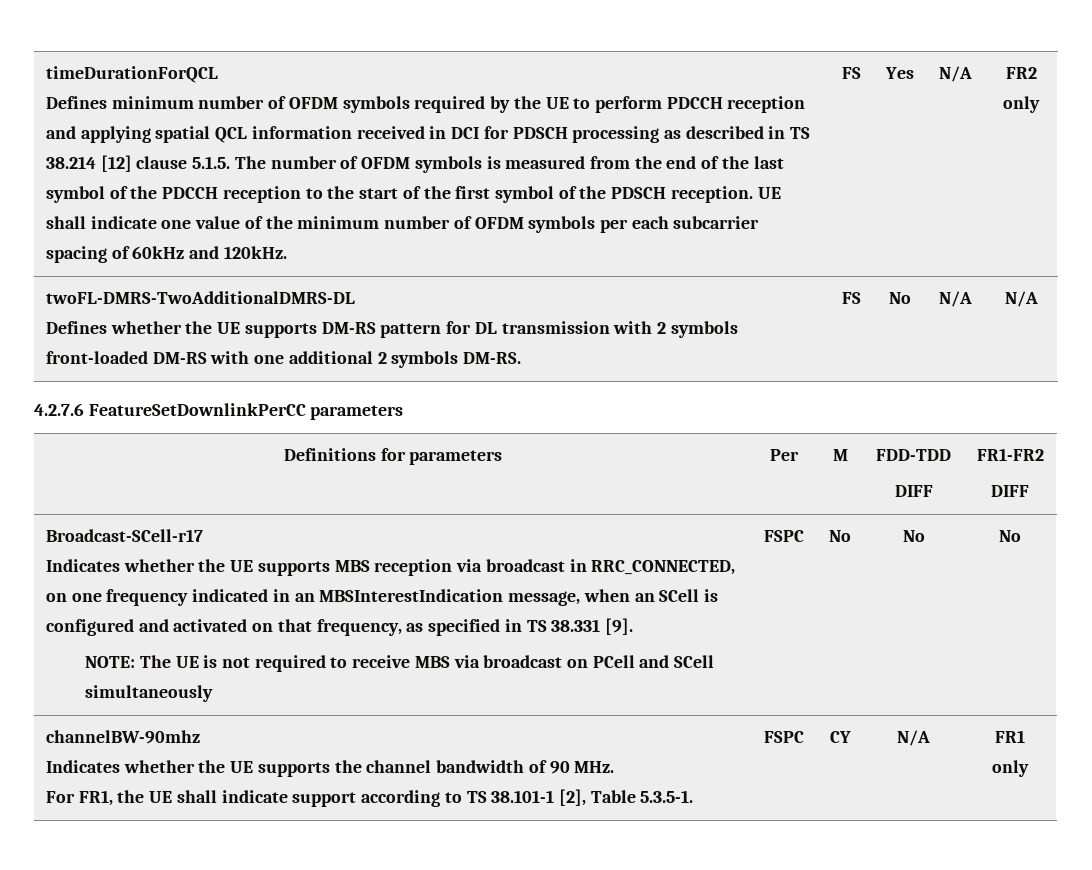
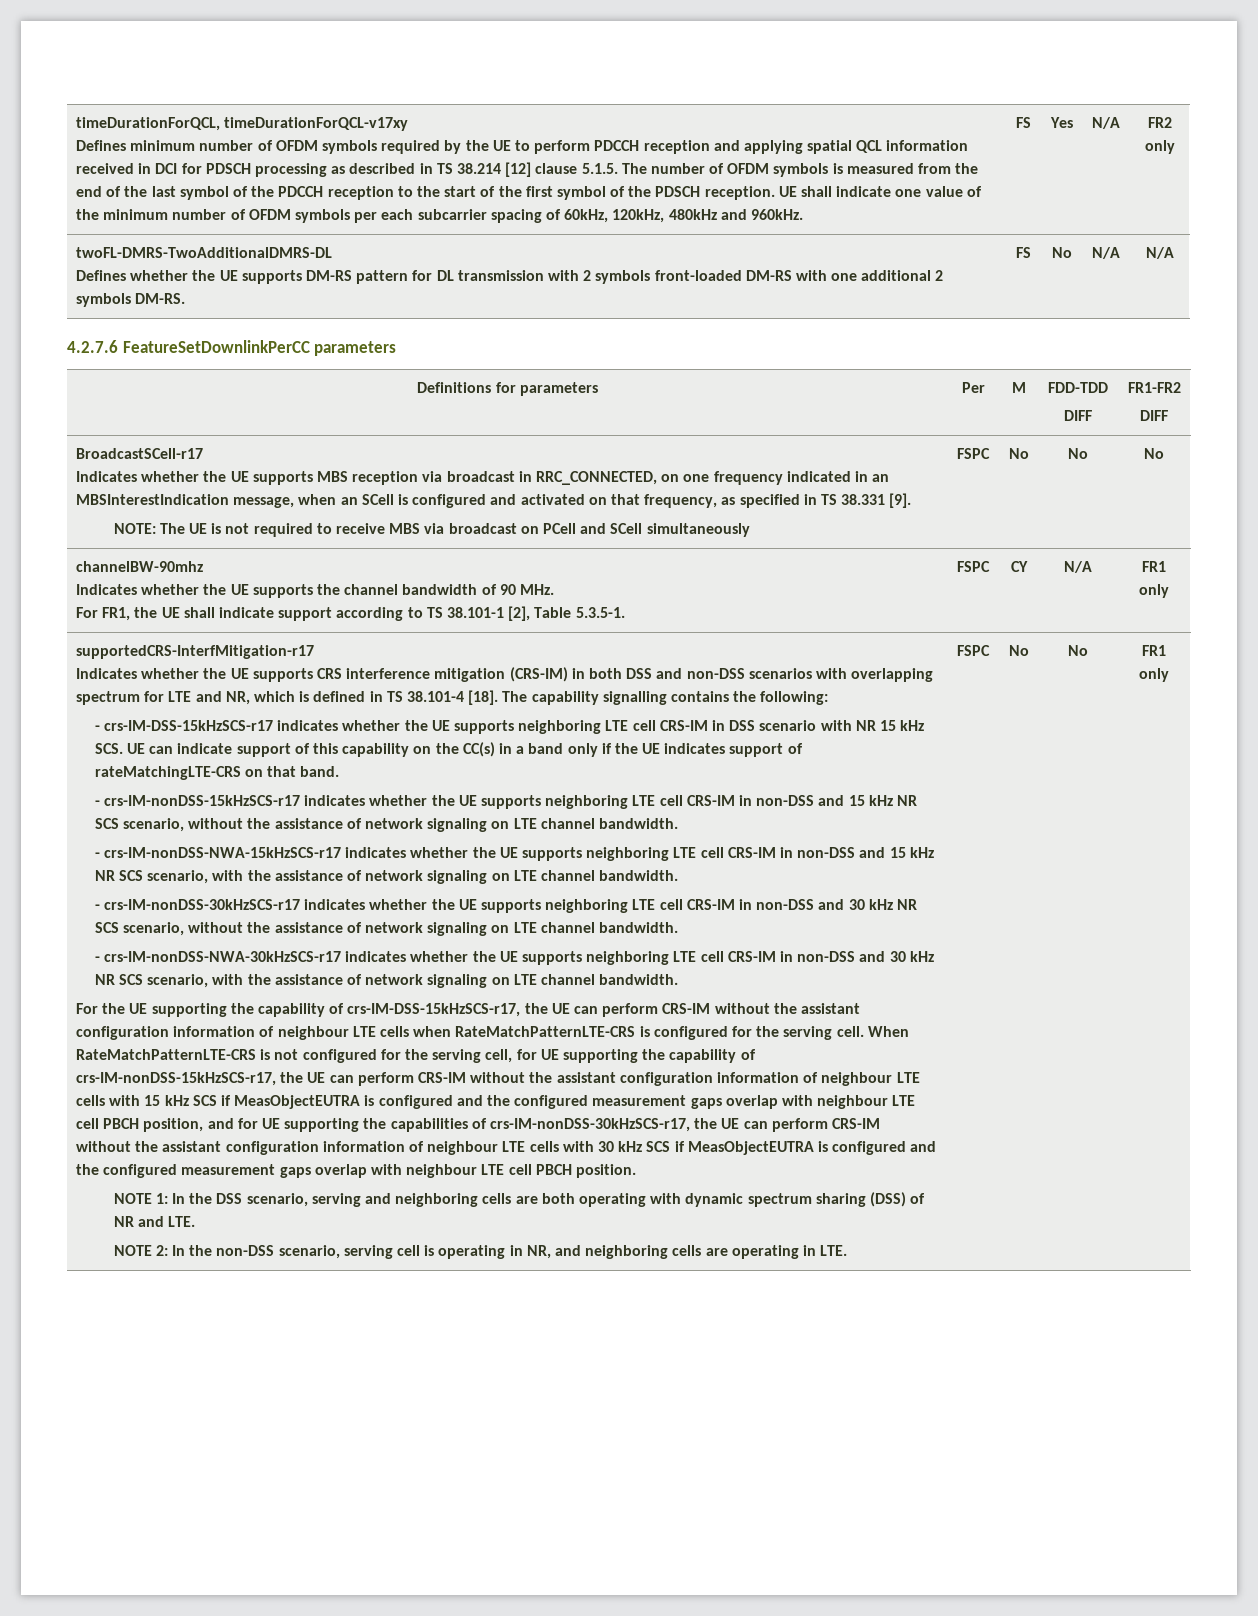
- timeDurationForQCL
+ timeDurationForQCL, timeDurationForQCL-v17xy
- UE shall indicate one value of the minimum number of OFDM symbols per each subcarrier spacing of 60kHz and 120kHz.
+ UE shall indicate one value of the minimum number of OFDM symbols per each subcarrier spacing of 60kHz, 120kHz, 480kHz and 960kHz.
- Broadcast-SCell-r17
+ BroadcastSCell-r17
+ supportedCRS-InterfMitigation-r17
+ Indicates whether the UE supports CRS interference mitigation (CRS-IM) in both DSS and non-DSS scenarios with overlapping spectrum for LTE and NR, which is defined in TS 38.101-4 [18]. The capability signalling contains the following:
+ - crs-IM-DSS-15kHzSCS-r17 indicates whether the UE supports neighboring LTE cell CRS-IM in DSS scenario with NR 15 kHz SCS. UE can indicate support of this capability on the CC(s) in a band only if the UE indicates support of rateMatchingLTE-CRS on that band.
+ - crs-IM-nonDSS-15kHzSCS-r17 indicates whether the UE supports neighboring LTE cell CRS-IM in non-DSS and 15 kHz NR SCS scenario, without the assistance of network signaling on LTE channel bandwidth.
+ - crs-IM-nonDSS-NWA-15kHzSCS-r17 indicates whether the UE supports neighboring LTE cell CRS-IM in non-DSS and 15 kHz NR SCS scenario, with the assistance of network signaling on LTE channel bandwidth.
+ - crs-IM-nonDSS-30kHzSCS-r17 indicates whether the UE supports neighboring LTE cell CRS-IM in non-DSS and 30 kHz NR SCS scenario, without the assistance of network signaling on LTE channel bandwidth.
+ - crs-IM-nonDSS-NWA-30kHzSCS-r17 indicates whether the UE supports neighboring LTE cell CRS-IM in non-DSS and 30 kHz NR SCS scenario, with the assistance of network signaling on LTE channel bandwidth.
+ For the UE supporting the capability of crs-IM-DSS-15kHzSCS-r17, the UE can perform CRS-IM without the assistant configuration information of neighbour LTE cells when RateMatchPatternLTE-CRS is configured for the serving cell. When RateMatchPatternLTE-CRS is not configured for the serving cell, for UE supporting the capability of crs-IM-nonDSS-15kHzSCS-r17, the UE can perform CRS-IM without the assistant configuration information of neighbour LTE cells with 15 kHz SCS if MeasObjectEUTRA is configured and the configured measurement gaps overlap with neighbour LTE cell PBCH position, and for UE supporting the capabilities of crs-IM-nonDSS-30kHzSCS-r17, the UE can perform CRS-IM without the assistant configuration information of neighbour LTE cells with 30 kHz SCS if MeasObjectEUTRA is configured and the configured measurement gaps overlap with neighbour LTE cell PBCH position.
+ NOTE 1: In the DSS scenario, serving and neighboring cells are both operating with dynamic spectrum sharing (DSS) of NR and LTE.
+ NOTE 2: In the non-DSS scenario, serving cell is operating in NR, and neighboring cells are operating in LTE. | FSPC | No | No | FR1 only

